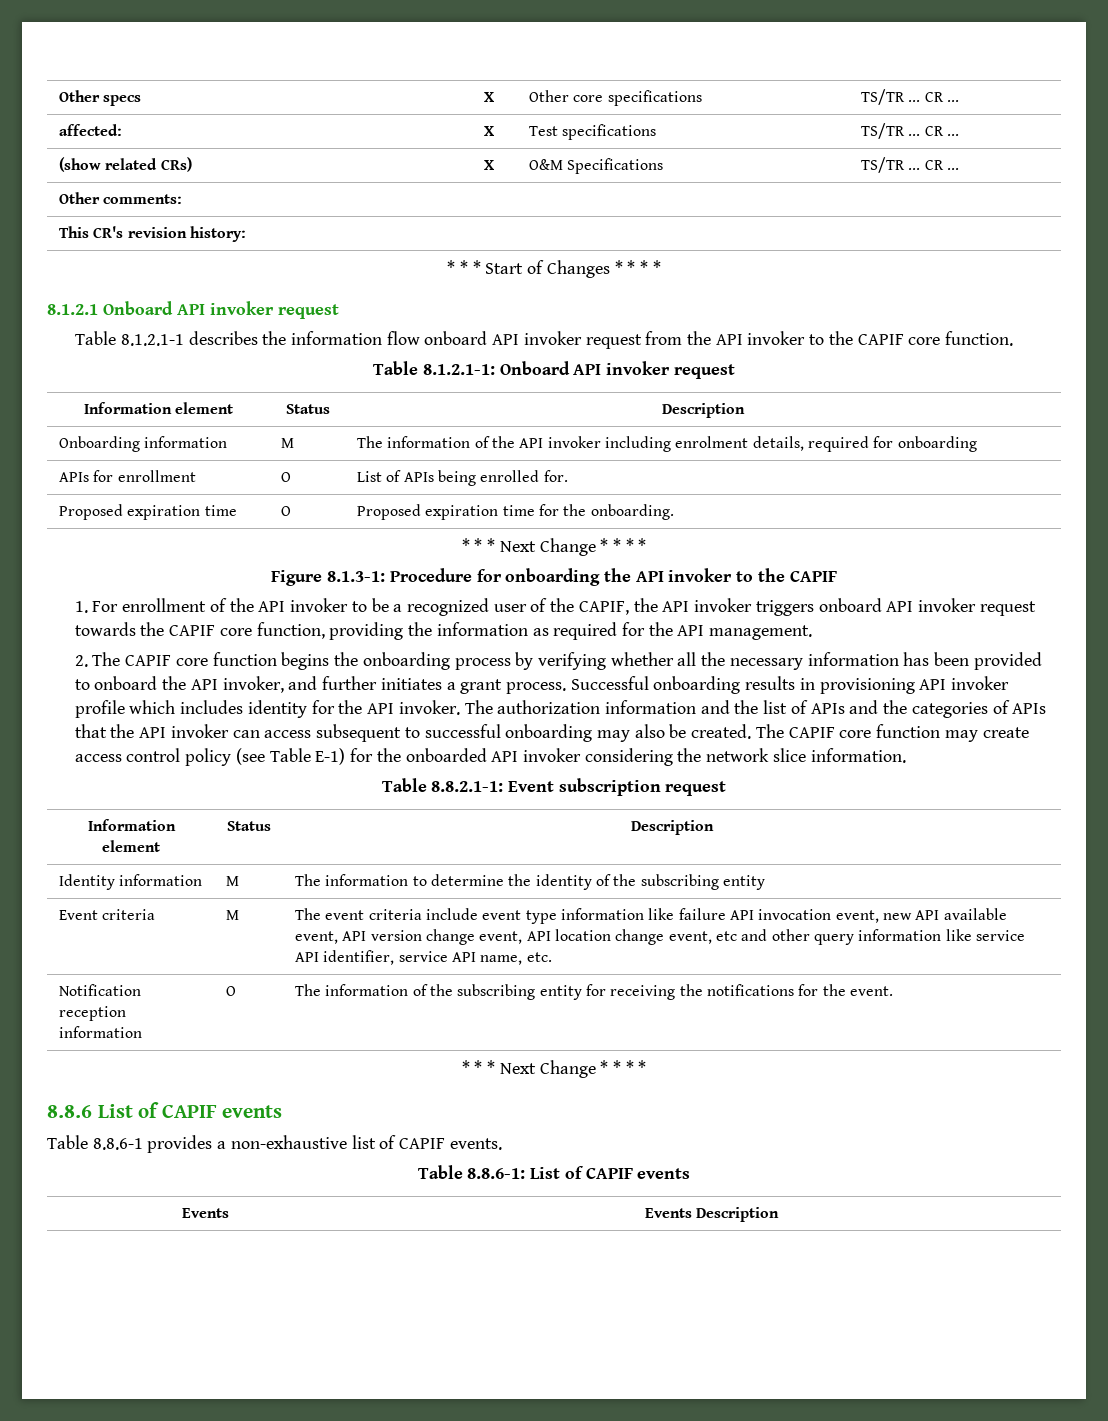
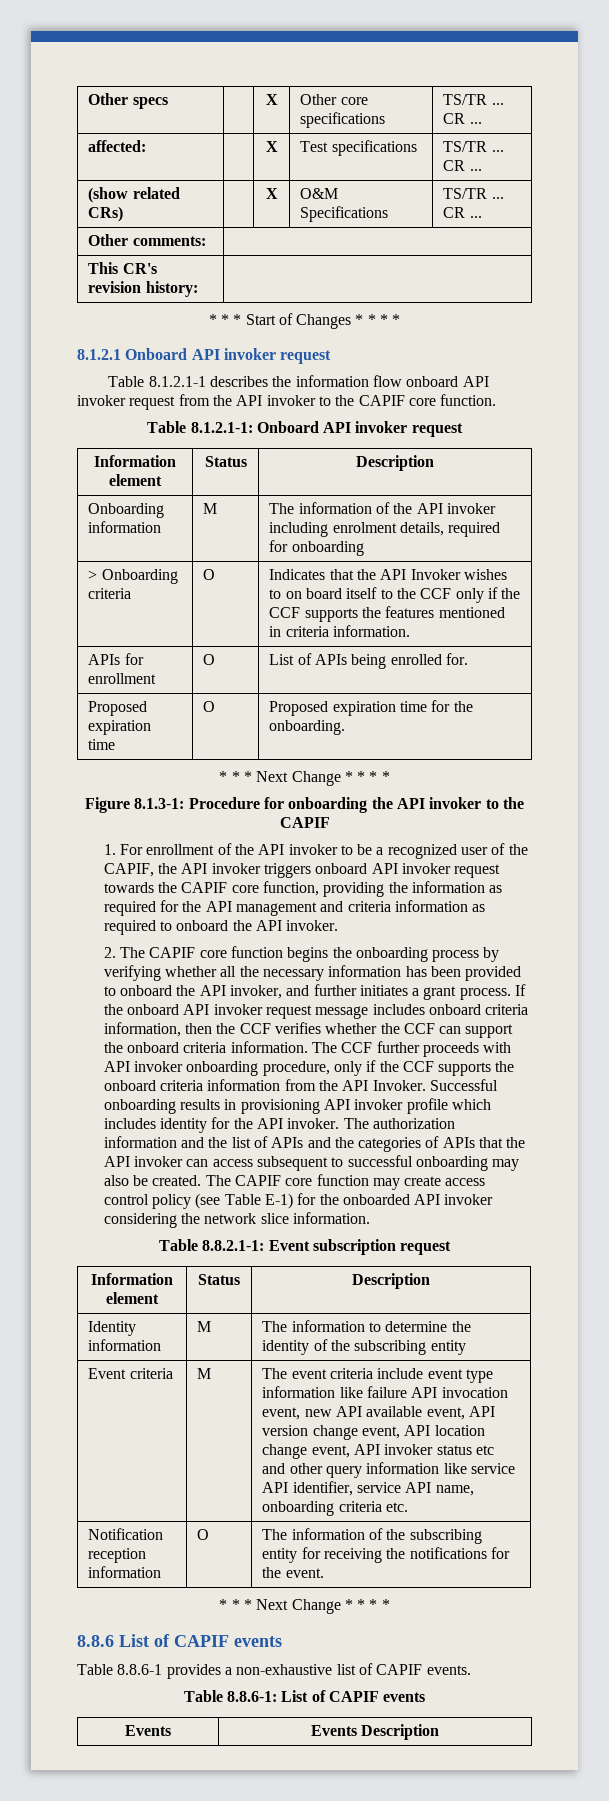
+ > Onboarding criteria | O | Indicates that the API Invoker wishes to on board itself to the CCF only if the CCF supports the features mentioned in criteria information.
- 1. For enrollment of the API invoker to be a recognized user of the CAPIF, the API invoker triggers onboard API invoker request towards the CAPIF core function, providing the information as required for the API management.
+ 1. For enrollment of the API invoker to be a recognized user of the CAPIF, the API invoker triggers onboard API invoker request towards the CAPIF core function, providing the information as required for the API management and criteria information as required to onboard the API invoker.
+ If the onboard API invoker request message includes onboard criteria information, then the CCF verifies whether the CCF can support the onboard criteria information. The CCF further proceeds with API invoker onboarding procedure, only if the CCF supports the onboard criteria information from the API Invoker.
- The event criteria include event type information like failure API invocation event, new API available event, API version change event, API location change event, etc and other query information like service API identifier, service API name, etc.
+ The event criteria include event type information like failure API invocation event, new API available event, API version change event, API location change event, API invoker status etc and other query information like service API identifier, service API name, onboarding criteria etc.

